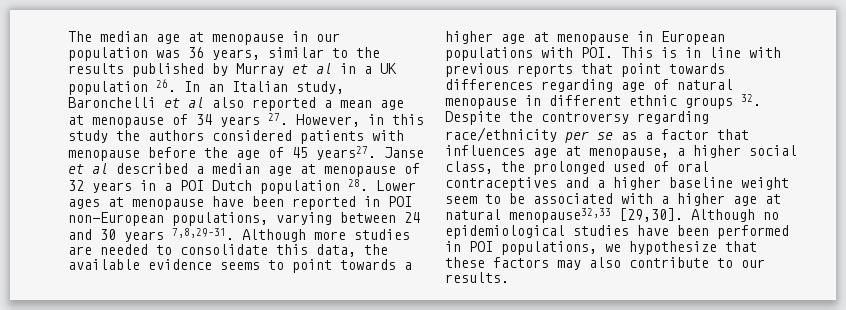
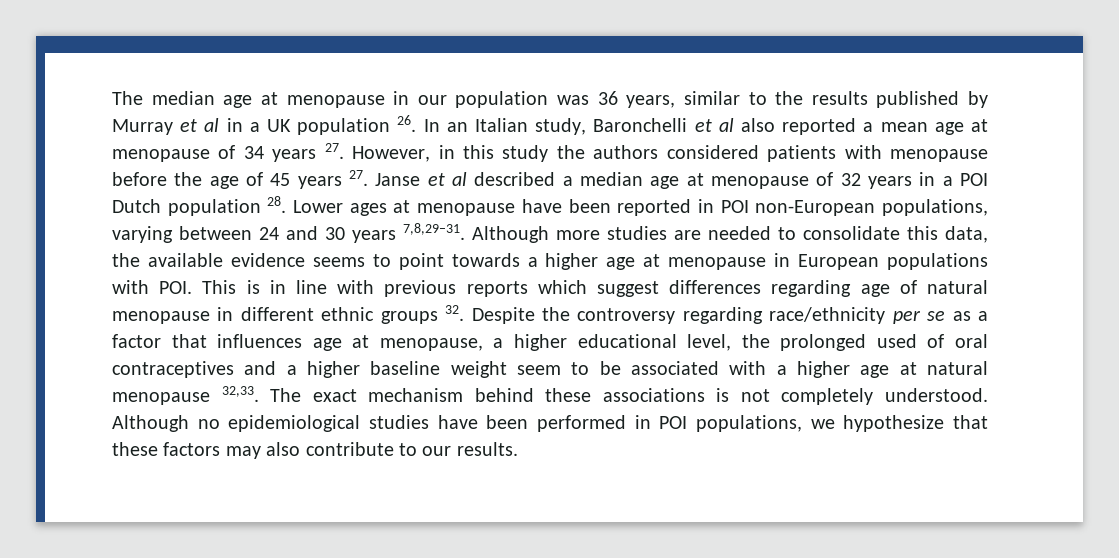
- The median age at menopause in our population was 36 years, similar to the results published by Murray et al in a UK population 26. In an Italian study, Baronchelli et al also reported a mean age at menopause of 34 years 27. However, in this study the authors considered patients with menopause before the age of 45 years27. Janse et al described a median age at menopause of 32 years in a POI Dutch population 28. Lower ages at menopause have been reported in POI non-European populations, varying between 24 and 30 years 7,8,29–31.
+ The median age at menopause in our population was 36 years, similar to the results published by Murray et al in a UK population 26. In an Italian study, Baronchelli et al also reported a mean age at menopause of 34 years 27. However, in this study the authors considered patients with menopause before the age of 45 years 27. Janse et al described a median age at menopause of 32 years in a POI Dutch population 28. Lower ages at menopause have been reported in POI non-European populations, varying between 24 and 30 years 7,8,29–31.
- Although more studies are needed to consolidate this data, the available evidence seems to point towards a higher age at menopause in European populations with POI. This is in line with previous reports that point towards differences regarding age of natural menopause in different ethnic groups 32. Despite the controversy regarding race/ethnicity per se as a factor that influences age at menopause, a higher social class, the prolonged used of oral contraceptives and a higher baseline weight seem to be associated with a higher age at natural menopause32,33 [29,30].
+ Although more studies are needed to consolidate this data, the available evidence seems to point towards a higher age at menopause in European populations with POI. This is in line with previous reports which suggest differences regarding age of natural menopause in different ethnic groups 32. Despite the controversy regarding race/ethnicity per se as a factor that influences age at menopause, a higher educational level, the prolonged used of oral contraceptives and a higher baseline weight seem to be associated with a higher age at natural menopause 32,33. The exact mechanism behind these associations is not completely understood.

